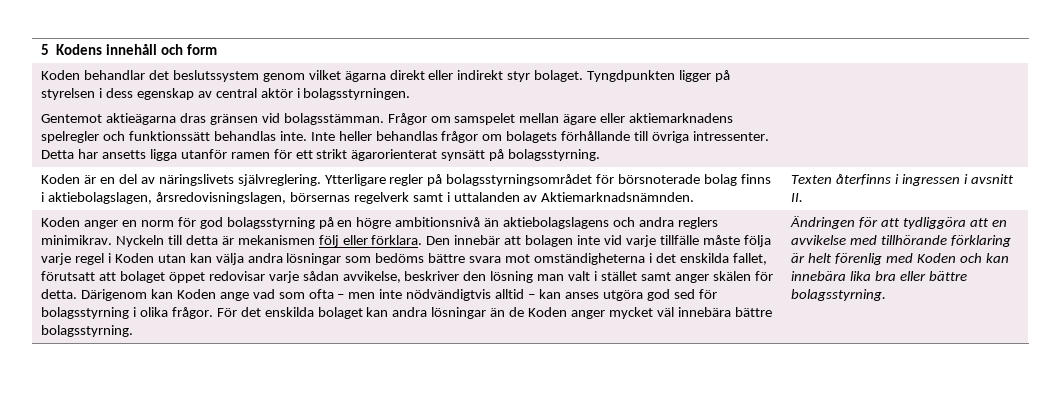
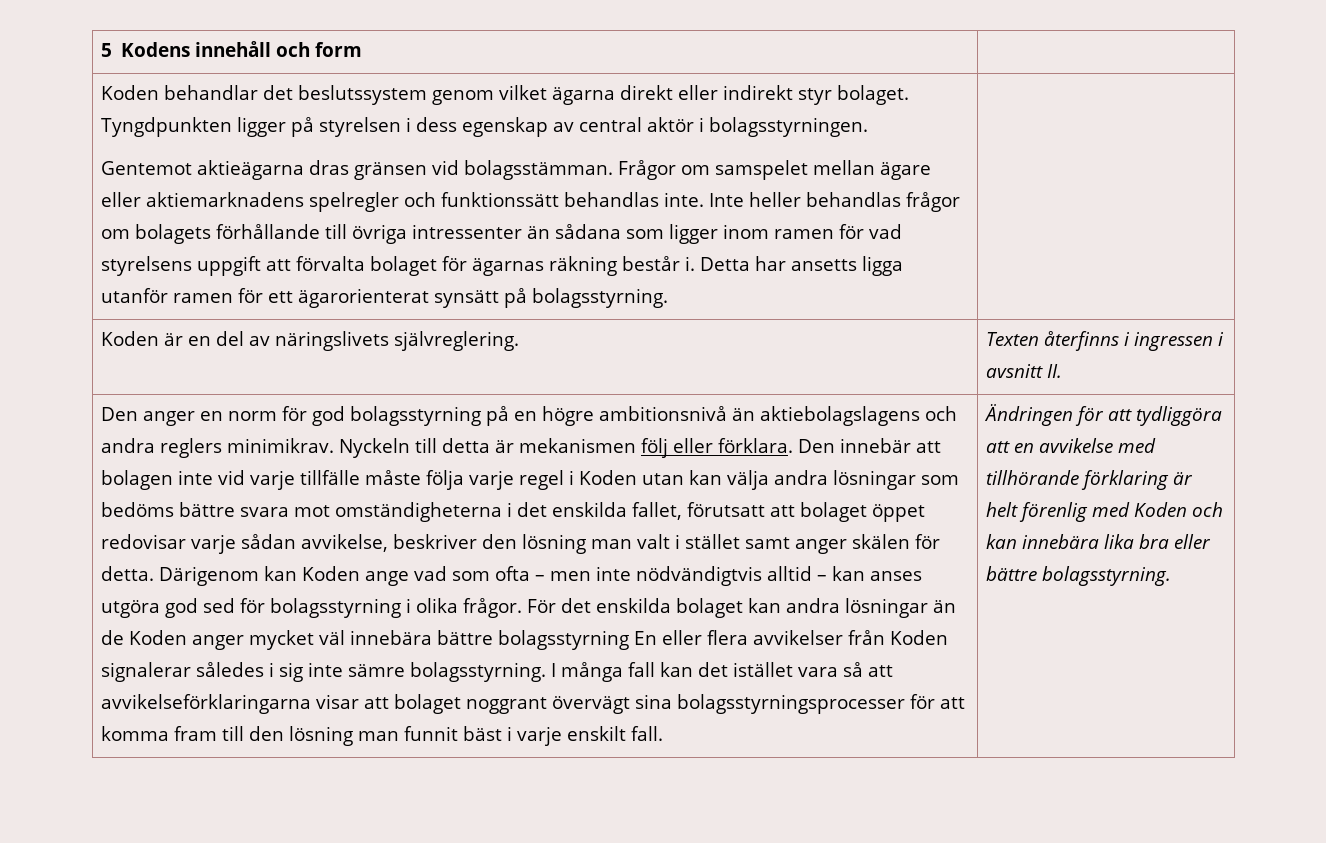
- Inte heller behandlas frågor om bolagets förhållande till övriga intressenter.
+ Inte heller behandlas frågor om bolagets förhållande till övriga intressenter än sådana som ligger inom ramen för vad styrelsens uppgift att förvalta bolaget för ägarnas räkning består i.
- Detta har ansetts ligga utanför ramen för ett strikt ägarorienterat synsätt på bolagsstyrning.
+ Detta har ansetts ligga utanför ramen för ett ägarorienterat synsätt på bolagsstyrning.
- Koden är en del av näringslivets självreglering. Ytterligare regler på bolagsstyrningsområdet för börsnoterade bolag finns i aktiebolagslagen, årsredovisningslagen, börsernas regelverk samt i uttalanden av Aktiemarknadsnämnden. | Texten återfinns i ingressen i avsnitt II.
+ Koden är en del av näringslivets självreglering. | Texten återfinns i ingressen i avsnitt II.
- Koden anger en norm för god bolagsstyrning på en högre ambitionsnivå än aktiebolagslagens och andra reglers minimikrav.
+ Den anger en norm för god bolagsstyrning på en högre ambitionsnivå än aktiebolagslagens och andra reglers minimikrav.
- För det enskilda bolaget kan andra lösningar än de Koden anger mycket väl innebära bättre bolagsstyrning.
+ För det enskilda bolaget kan andra lösningar än de Koden anger mycket väl innebära bättre bolagsstyrning En eller flera avvikelser från Koden signalerar således i sig inte sämre bolagsstyrning. I många fall kan det istället vara så att avvikelseförklaringarna visar att bolaget noggrant övervägt sina bolagsstyrningsprocesser för att komma fram till den lösning man funnit bäst i varje enskilt fall.

